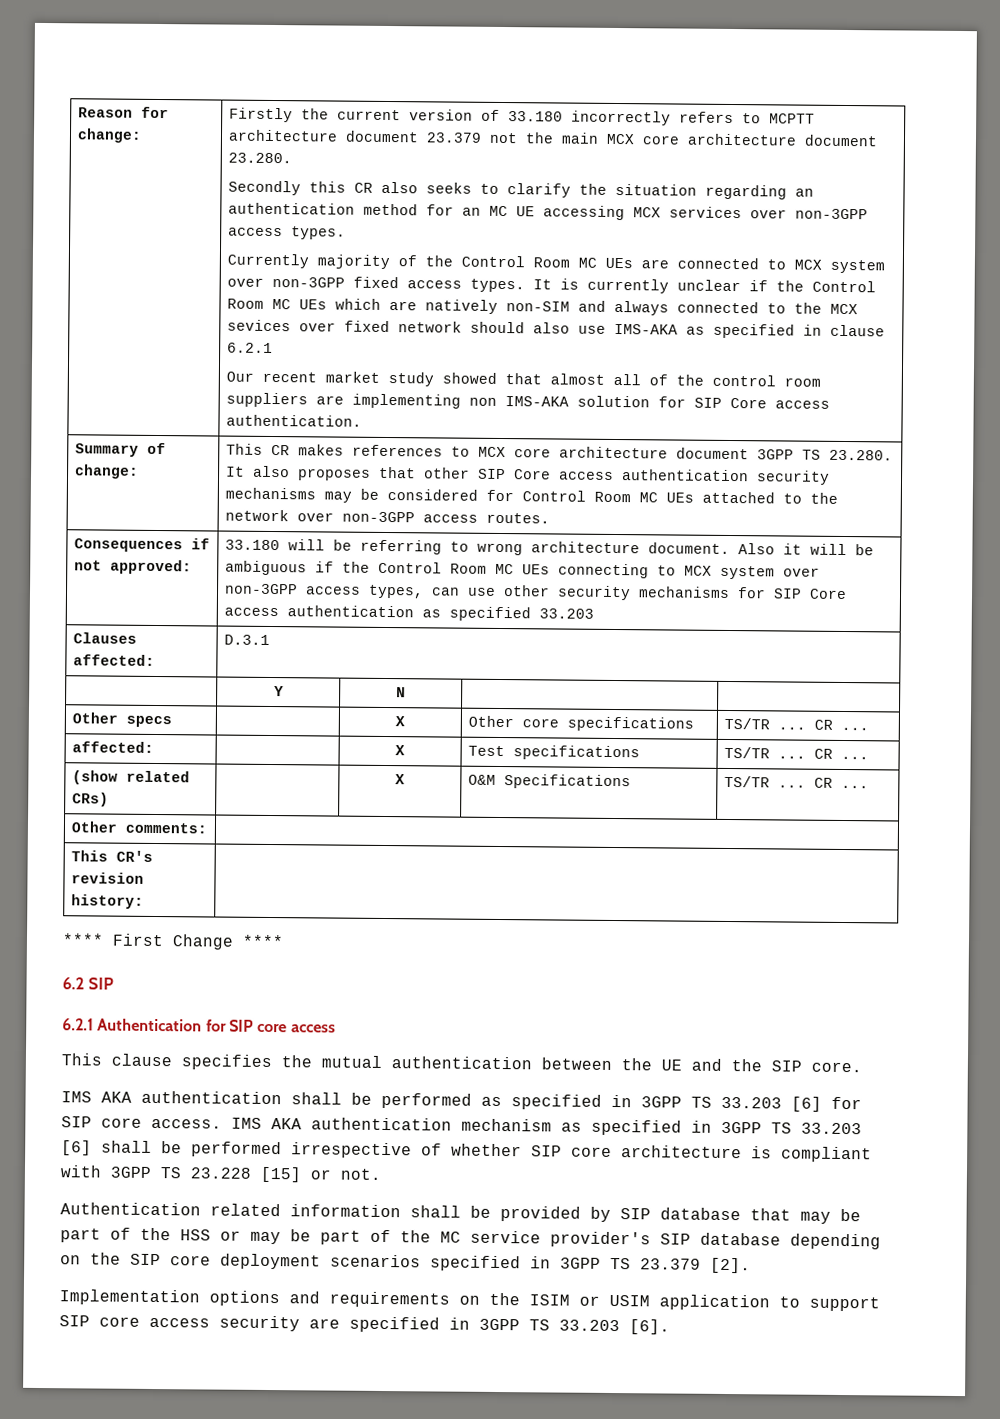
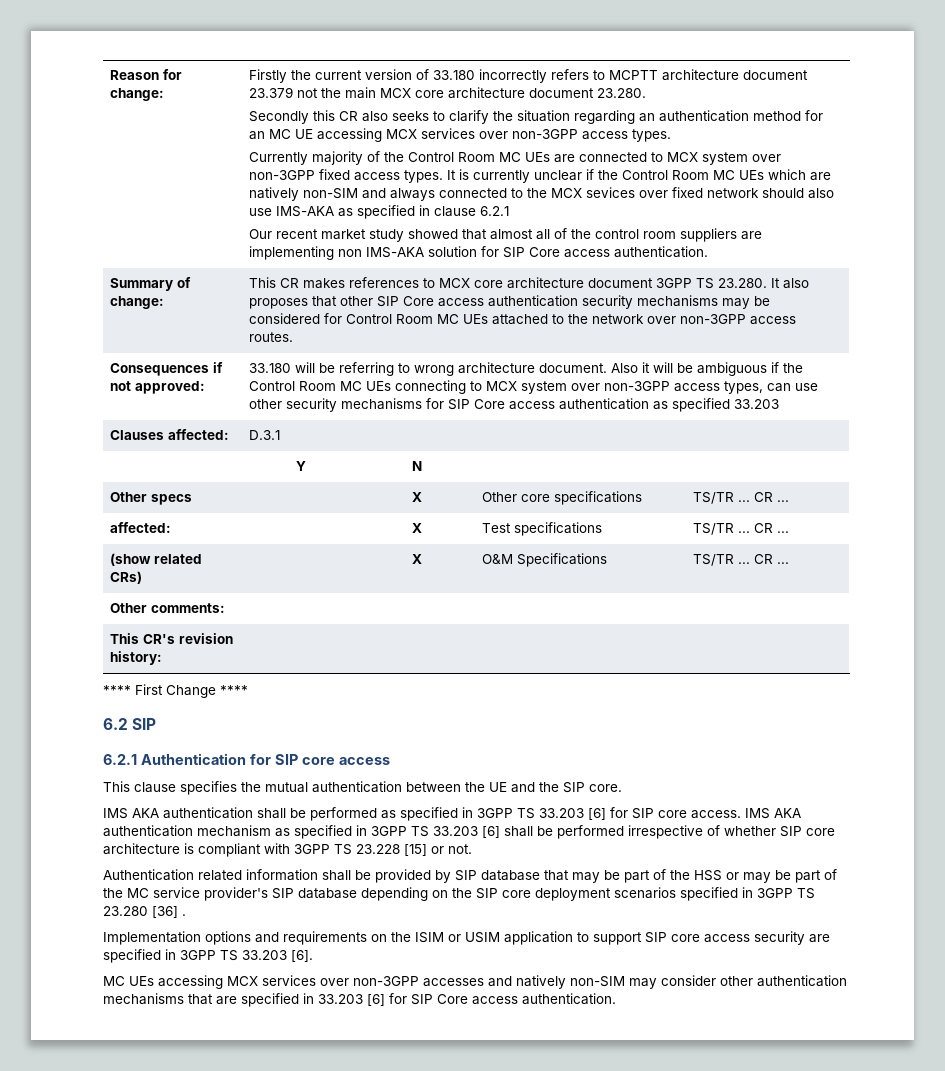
- Authentication related information shall be provided by SIP database that may be part of the HSS or may be part of the MC service provider's SIP database depending on the SIP core deployment scenarios specified in 3GPP TS 23.379 [2].
+ Authentication related information shall be provided by SIP database that may be part of the HSS or may be part of the MC service provider's SIP database depending on the SIP core deployment scenarios specified in 3GPP TS 23.280 [36] .
+ MC UEs accessing MCX services over non-3GPP accesses and natively non-SIM may consider other authentication mechanisms that are specified in 33.203 [6] for SIP Core access authentication.

